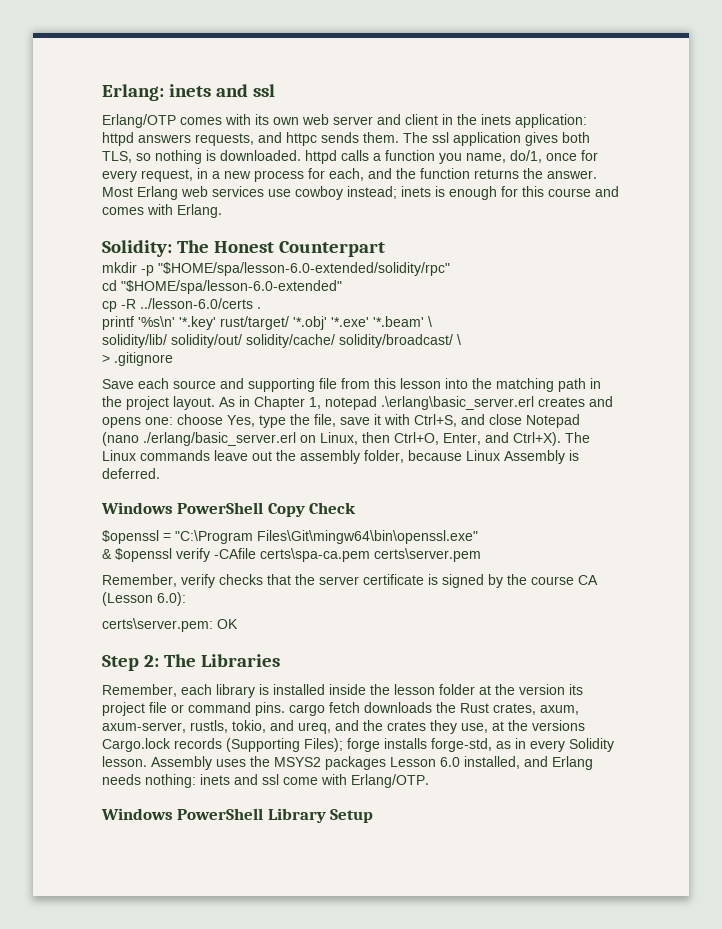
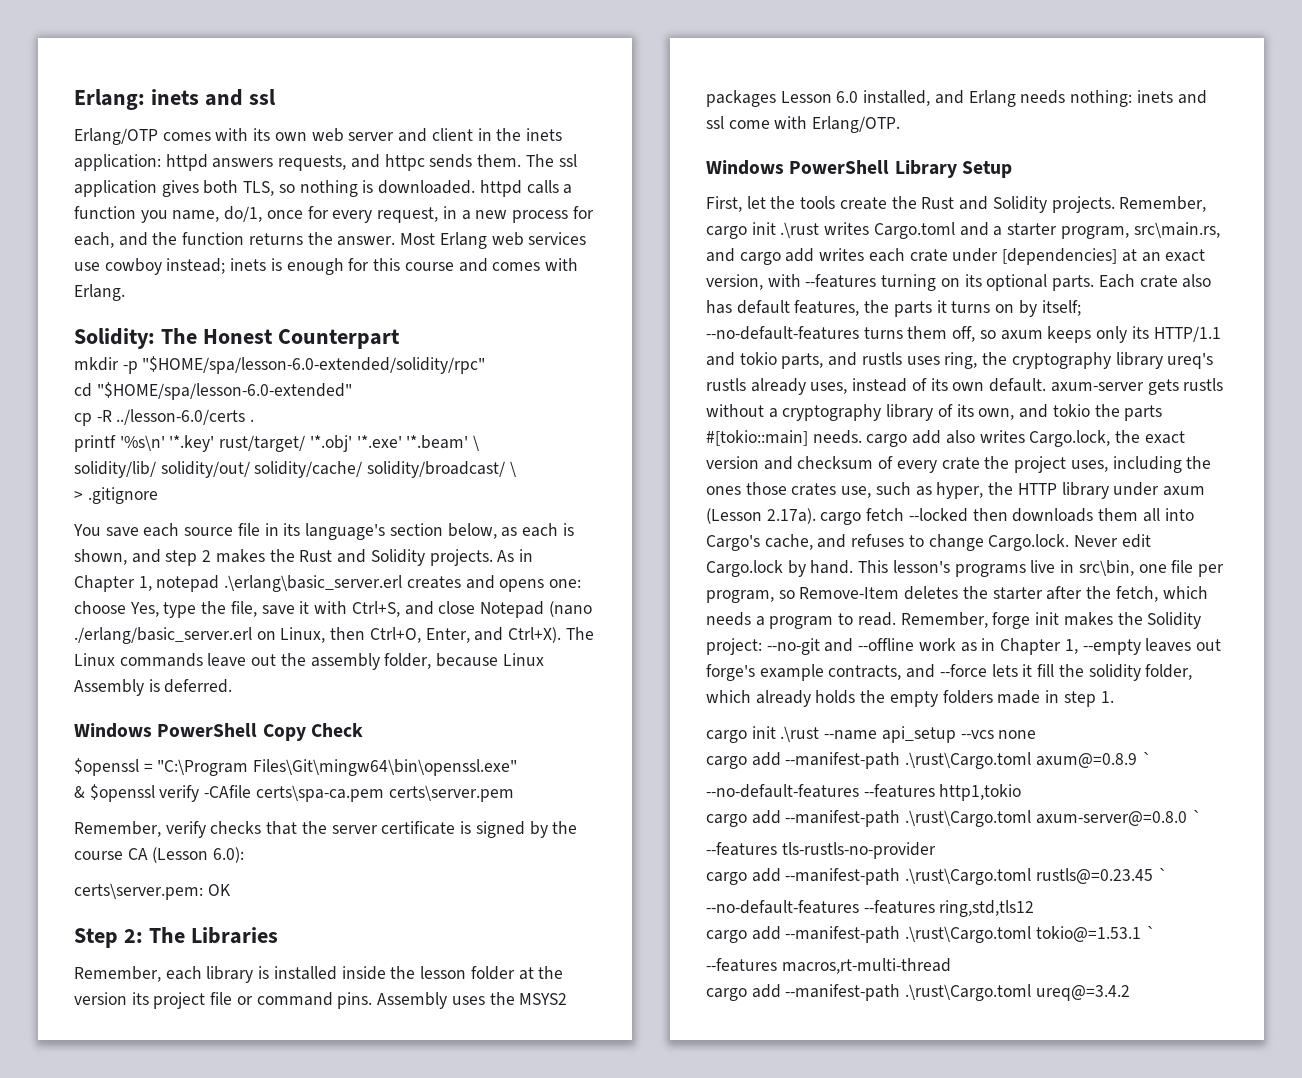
- Save each source and supporting file from this lesson into the matching path in the project layout.
+ You save each source file in its language's section below, as each is shown, and step 2 makes the Rust and Solidity projects.
- Remember, each library is installed inside the lesson folder at the version its project file or command pins. cargo fetch downloads the Rust crates, axum, axum-server, rustls, tokio, and ureq, and the crates they use, at the versions Cargo.lock records (Supporting Files); forge installs forge-std, as in every Solidity lesson.
+ Remember, each library is installed inside the lesson folder at the version its project file or command pins.
+ First, let the tools create the Rust and Solidity projects. Remember, cargo init .\rust writes Cargo.toml and a starter program, src\main.rs, and cargo add writes each crate under [dependencies] at an exact version, with --features turning on its optional parts. Each crate also has default features, the parts it turns on by itself; --no-default-features turns them off, so axum keeps only its HTTP/1.1 and tokio parts, and rustls uses ring, the cryptography library ureq's rustls already uses, instead of its own default. axum-server gets rustls without a cryptography library of its own, and tokio the parts #[tokio::main] needs. cargo add also writes Cargo.lock, the exact version and checksum of every crate the project uses, including the ones those crates use, such as hyper, the HTTP library under axum (Lesson 2.17a). cargo fetch --locked then downloads them all into Cargo's cache, and refuses to change Cargo.lock. Never edit Cargo.lock by hand. This lesson's programs live in src\bin, one file per program, so Remove-Item deletes the starter after the fetch, which needs a program to read. Remember, forge init makes the Solidity project: --no-git and --offline work as in Chapter 1, --empty leaves out forge's example contracts, and --force lets it fill the solidity folder, which already holds the empty folders made in step 1.
+ cargo init .\rust --name api_setup --vcs none
+ cargo add --manifest-path .\rust\Cargo.toml axum@=0.8.9 `
+ --no-default-features --features http1,tokio
+ cargo add --manifest-path .\rust\Cargo.toml axum-server@=0.8.0 `
+ --features tls-rustls-no-provider
+ cargo add --manifest-path .\rust\Cargo.toml rustls@=0.23.45 `
+ --no-default-features --features ring,std,tls12
+ cargo add --manifest-path .\rust\Cargo.toml tokio@=1.53.1 `
+ --features macros,rt-multi-thread
+ cargo add --manifest-path .\rust\Cargo.toml ureq@=3.4.2

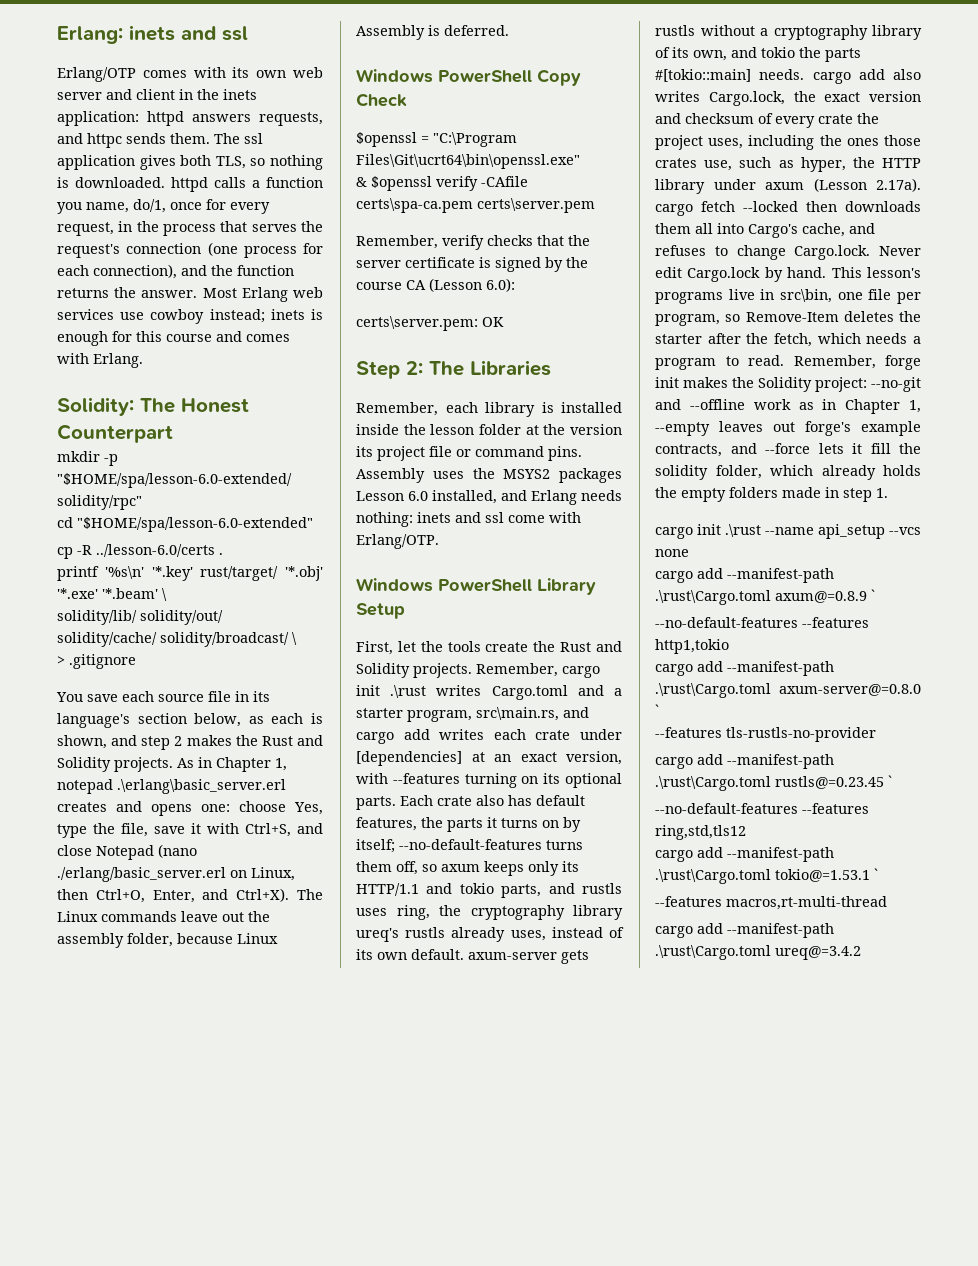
- The ssl application gives both TLS, so nothing is downloaded. httpd calls a function you name, do/1, once for every request, in a new process for each, and the function returns the answer.
+ The ssl application gives both TLS, so nothing is downloaded. httpd calls a function you name, do/1, once for every request, in the process that serves the request's connection (one process for each connection), and the function returns the answer.
- $openssl = "C:\Program Files\Git\mingw64\bin\openssl.exe"
+ $openssl = "C:\Program Files\Git\ucrt64\bin\openssl.exe"

